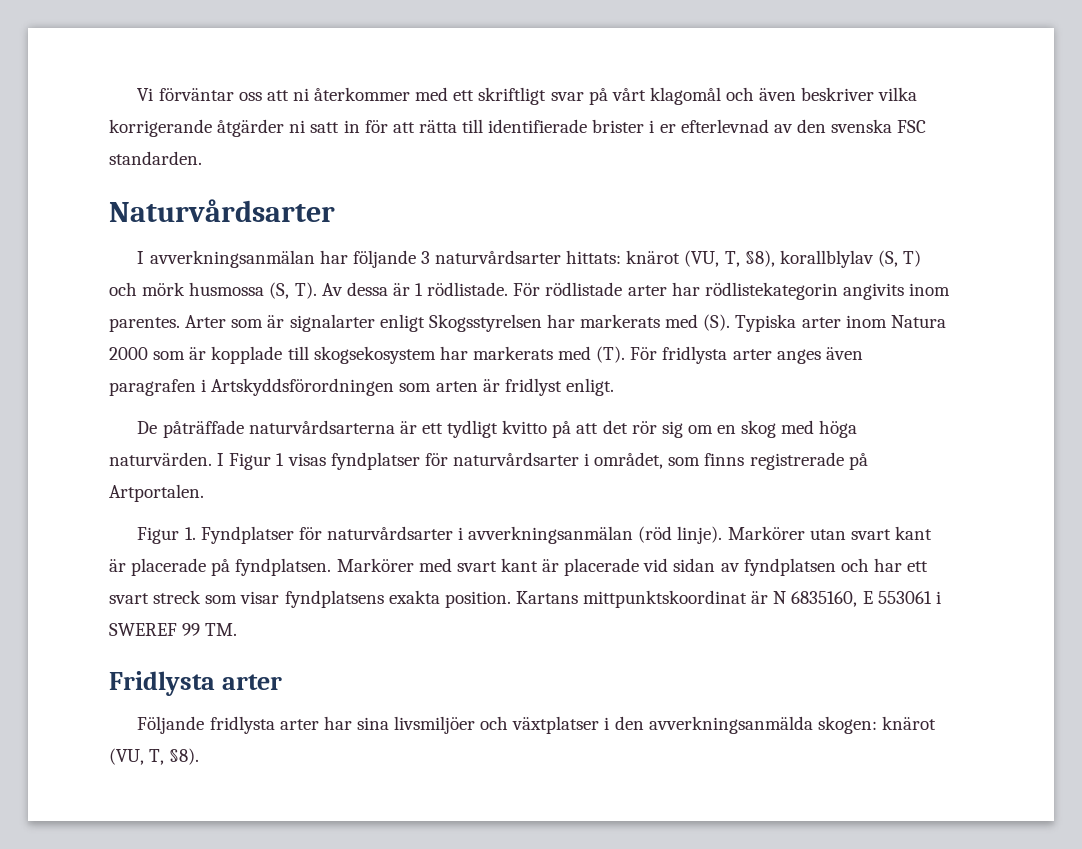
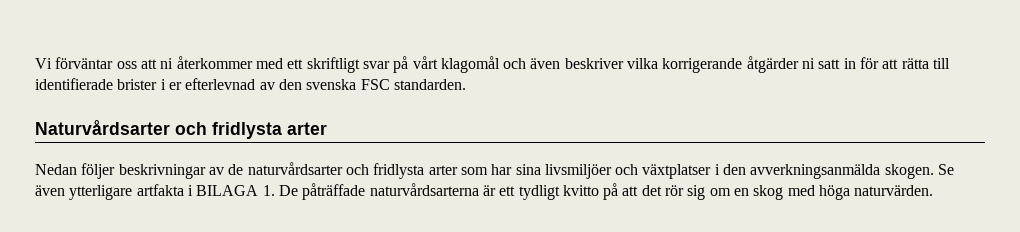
- Naturvårdsarter
- I avverkningsanmälan har följande 3 naturvårdsarter hittats: knärot (VU, T, §8), korallblylav (S, T) och mörk husmossa (S, T). Av dessa är 1 rödlistade. För rödlistade arter har rödlistekategorin angivits inom parentes. Arter som är signalarter enligt Skogsstyrelsen har markerats med (S). Typiska arter inom Natura 2000 som är kopplade till skogsekosystem har markerats med (T). För fridlysta arter anges även paragrafen i Artskyddsförordningen som arten är fridlyst enligt.
- De påträffade naturvårdsarterna är ett tydligt kvitto på att det rör sig om en skog med höga naturvärden. I Figur 1 visas fyndplatser för naturvårdsarter i området, som finns registrerade på Artportalen.
- Figur 1. Fyndplatser för naturvårdsarter i avverkningsanmälan (röd linje). Markörer utan svart kant är placerade på fyndplatsen. Markörer med svart kant är placerade vid sidan av fyndplatsen och har ett svart streck som visar fyndplatsens exakta position. Kartans mittpunktskoordinat är N 6835160, E 553061 i SWEREF 99 TM.
- Fridlysta arter
- Följande fridlysta arter har sina livsmiljöer och växtplatser i den avverkningsanmälda skogen: knärot (VU, T, §8).
+ Naturvårdsarter och fridlysta arter
+ Nedan följer beskrivningar av de naturvårdsarter och fridlysta arter som har sina livsmiljöer och växtplatser i den avverkningsanmälda skogen. Se även ytterligare artfakta i BILAGA 1. De påträffade naturvårdsarterna är ett tydligt kvitto på att det rör sig om en skog med höga naturvärden.

